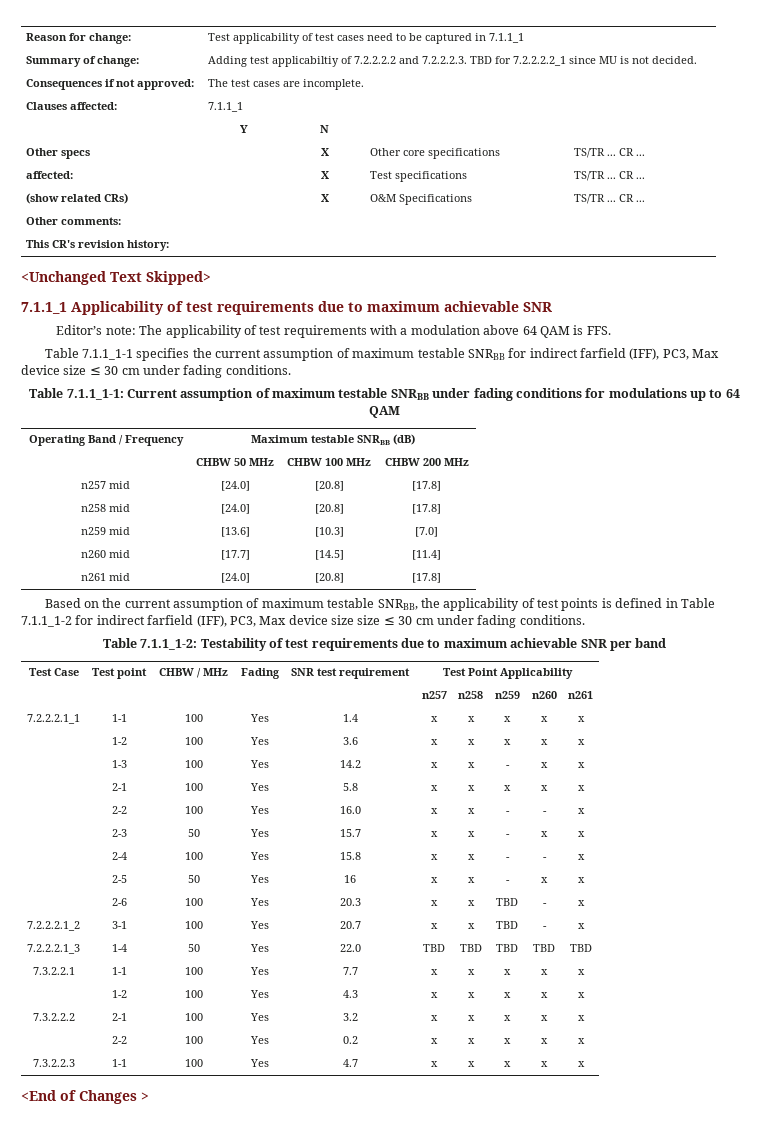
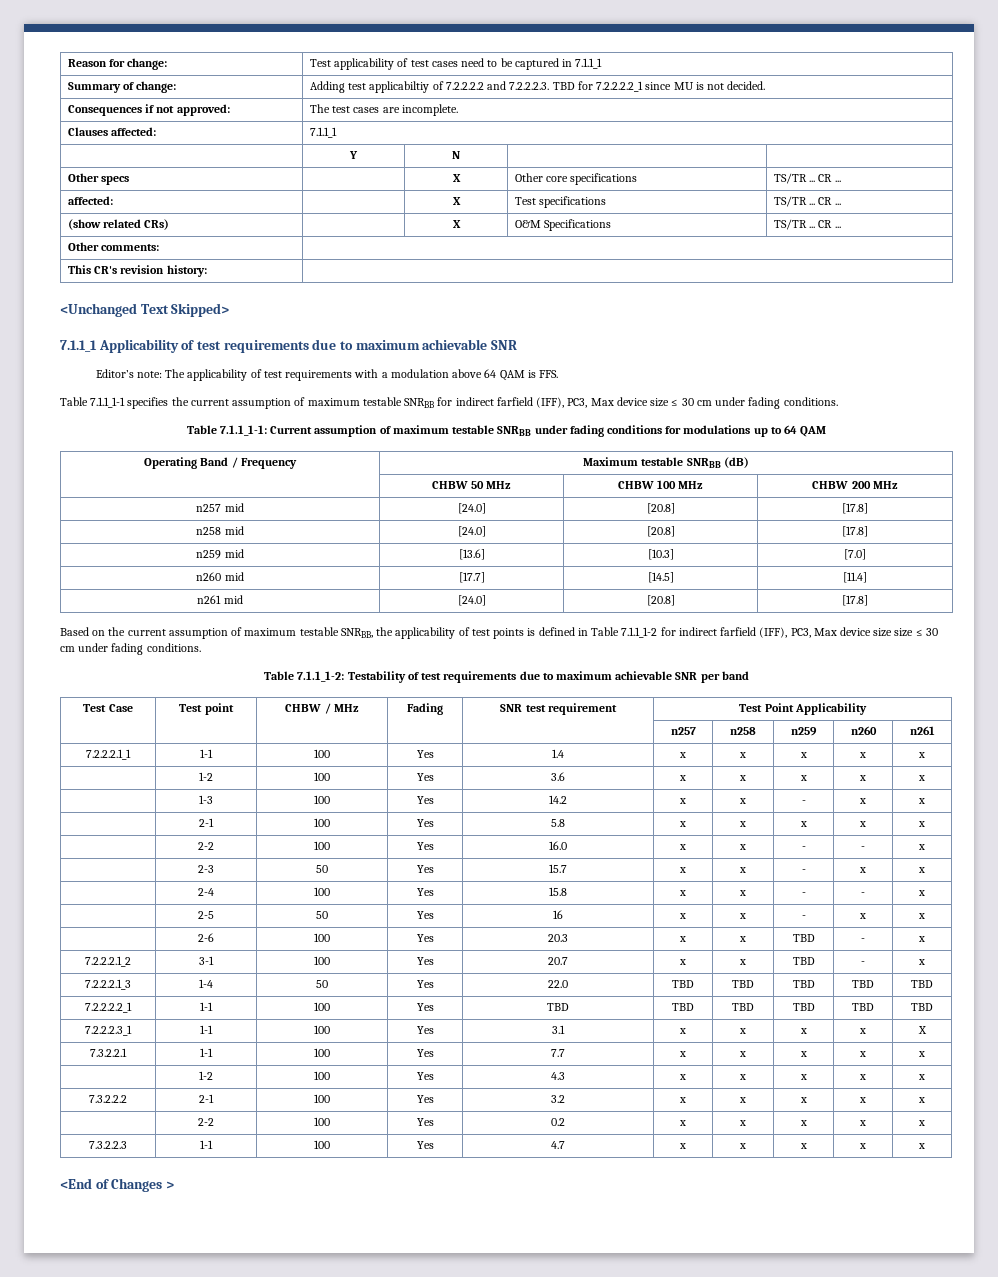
+ 7.2.2.2.2_1 | 1-1 | 100 | Yes | TBD | TBD | TBD | TBD | TBD | TBD
+ 7.2.2.2.3_1 | 1-1 | 100 | Yes | 3.1 | x | x | x | x | X

